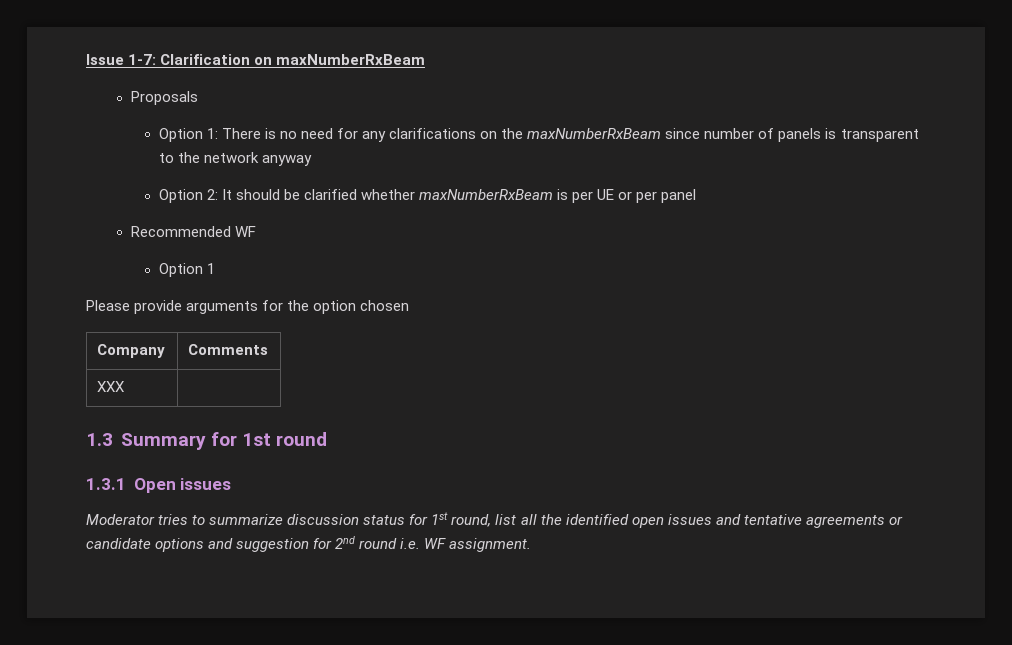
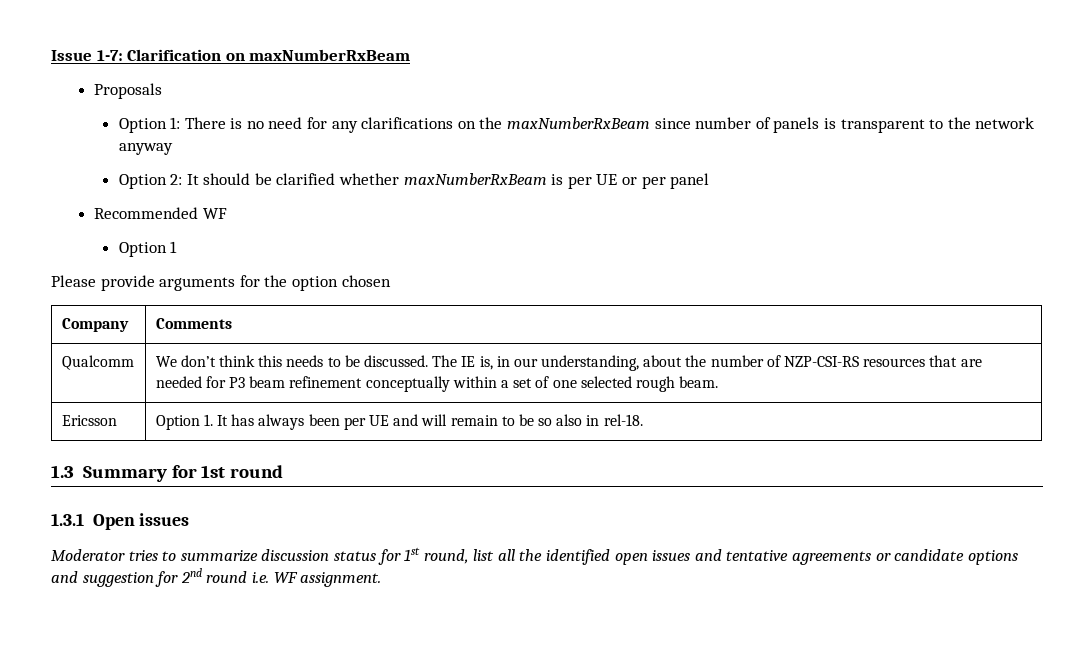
- XXX |
+ Qualcomm | We don’t think this needs to be discussed. The IE is, in our understanding, about the number of NZP-CSI-RS resources that are needed for P3 beam refinement conceptually within a set of one selected rough beam.
+ Ericsson | Option 1. It has always been per UE and will remain to be so also in rel-18.

